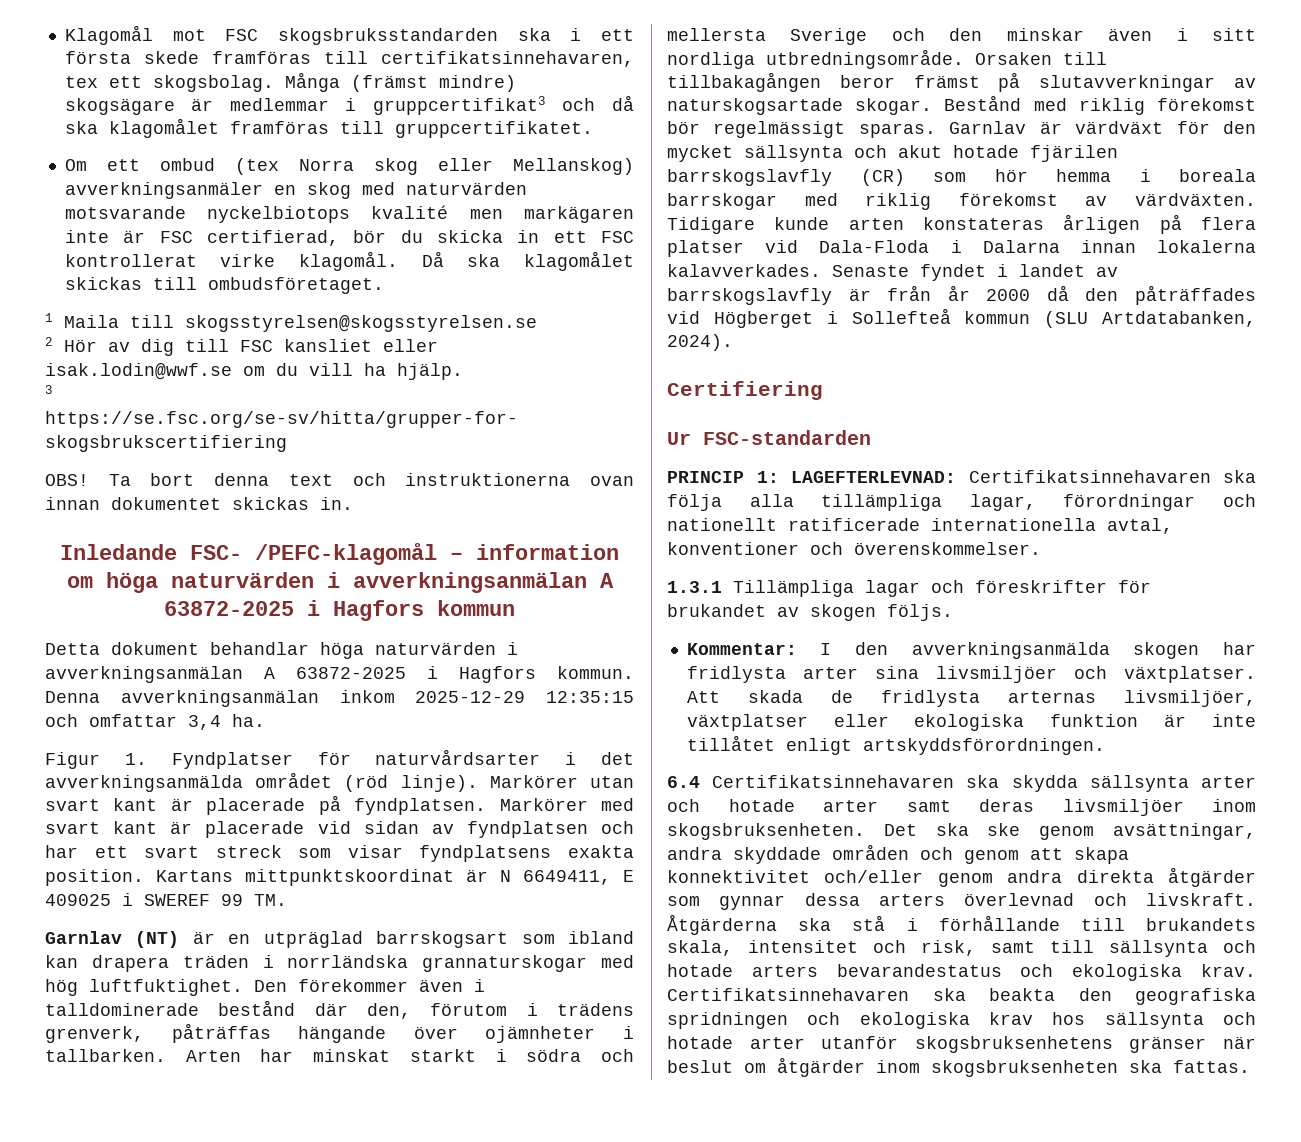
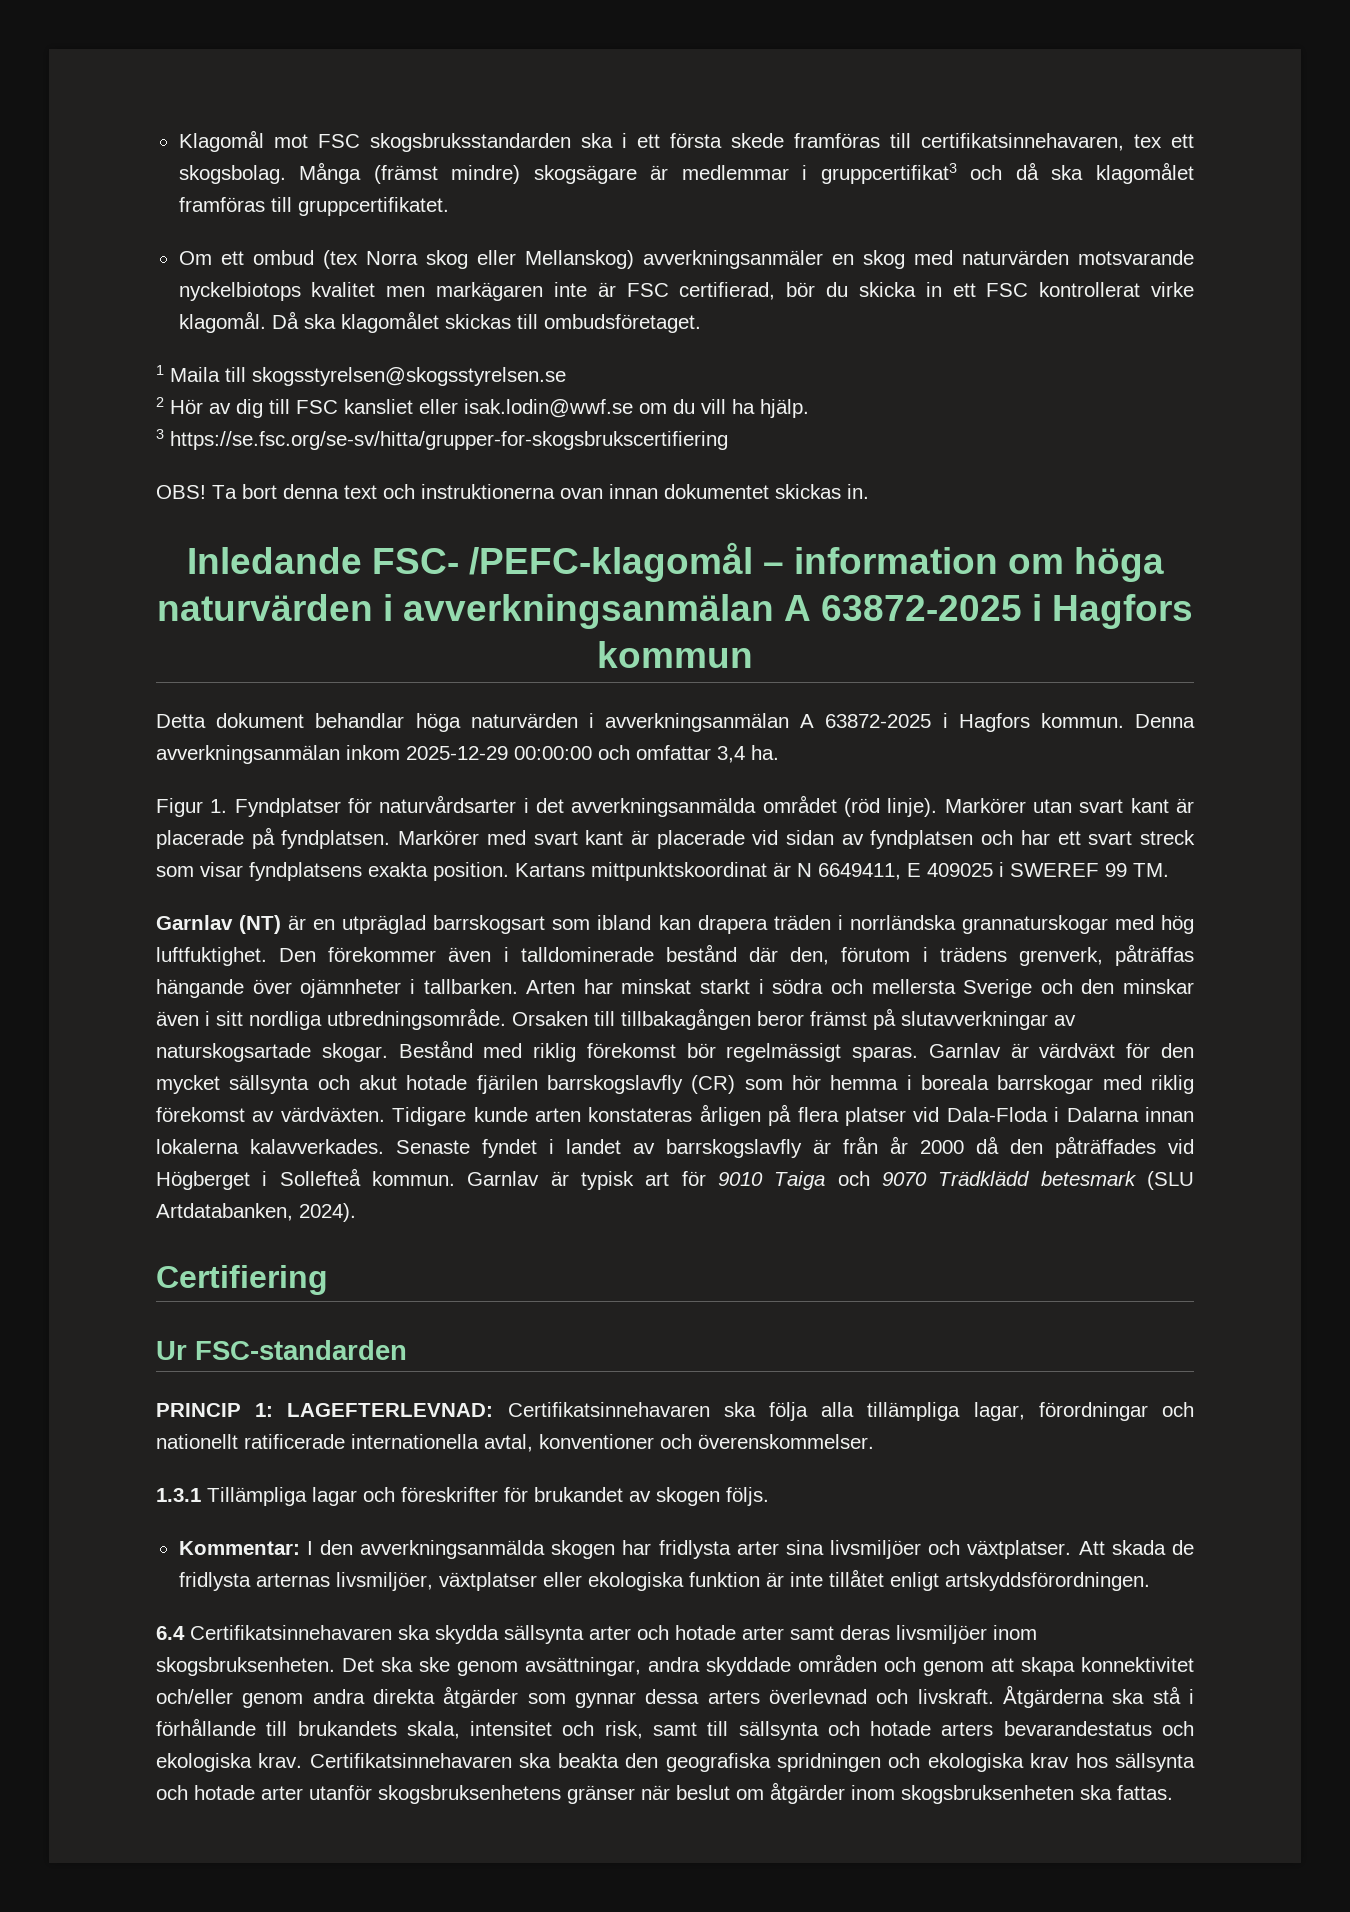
- Om ett ombud (tex Norra skog eller Mellanskog) avverkningsanmäler en skog med naturvärden motsvarande nyckelbiotops kvalité men markägaren inte är FSC certifierad, bör du skicka in ett FSC kontrollerat virke klagomål.
+ Om ett ombud (tex Norra skog eller Mellanskog) avverkningsanmäler en skog med naturvärden motsvarande nyckelbiotops kvalitet men markägaren inte är FSC certifierad, bör du skicka in ett FSC kontrollerat virke klagomål.
- Denna avverkningsanmälan inkom 2025-12-29 12:35:15 och omfattar 3,4 ha.
+ Denna avverkningsanmälan inkom 2025-12-29 00:00:00 och omfattar 3,4 ha.
- Senaste fyndet i landet av barrskogslavfly är från år 2000 då den påträffades vid Högberget i Sollefteå kommun (SLU Artdatabanken, 2024).
+ Senaste fyndet i landet av barrskogslavfly är från år 2000 då den påträffades vid Högberget i Sollefteå kommun. Garnlav är typisk art för 9010 Taiga och 9070 Trädklädd betesmark (SLU Artdatabanken, 2024).

